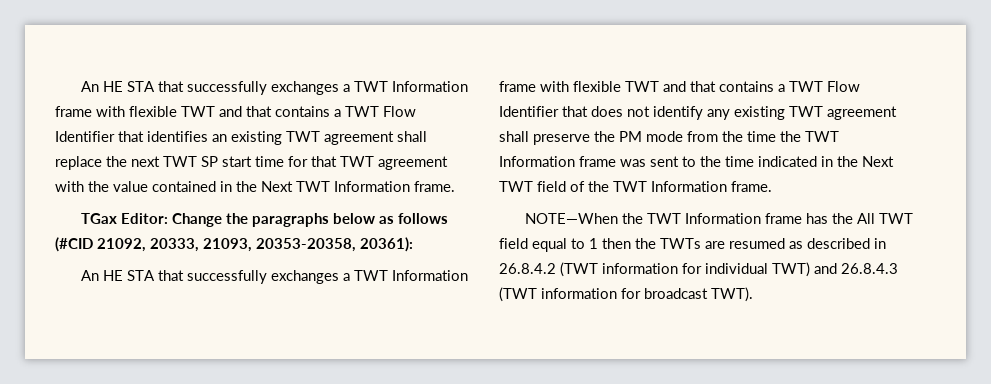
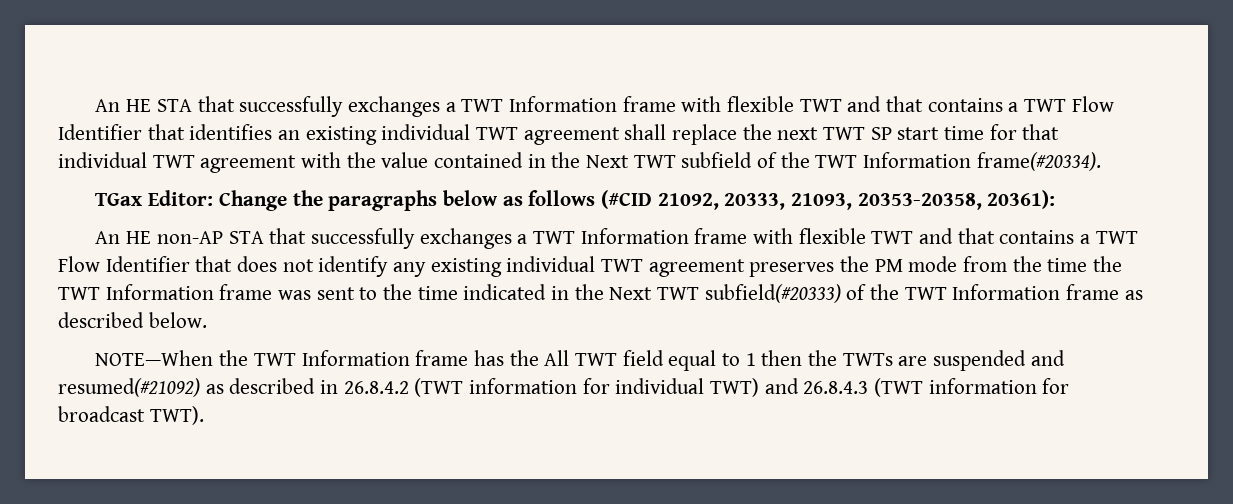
- An HE STA that successfully exchanges a TWT Information frame with flexible TWT and that contains a TWT Flow Identifier that identifies an existing TWT agreement shall replace the next TWT SP start time for that TWT agreement with the value contained in the Next TWT Information frame.
+ An HE STA that successfully exchanges a TWT Information frame with flexible TWT and that contains a TWT Flow Identifier that identifies an existing individual TWT agreement shall replace the next TWT SP start time for that individual TWT agreement with the value contained in the Next TWT subfield of the TWT Information frame(#20334).
- An HE STA that successfully exchanges a TWT Information frame with flexible TWT and that contains a TWT Flow Identifier that does not identify any existing TWT agreement shall preserve the PM mode from the time the TWT Information frame was sent to the time indicated in the Next TWT field of the TWT Information frame.
+ An HE non-AP STA that successfully exchanges a TWT Information frame with flexible TWT and that contains a TWT Flow Identifier that does not identify any existing individual TWT agreement preserves the PM mode from the time the TWT Information frame was sent to the time indicated in the Next TWT subfield(#20333) of the TWT Information frame as described below.
- NOTE—When the TWT Information frame has the All TWT field equal to 1 then the TWTs are resumed as described in 26.8.4.2 (TWT information for individual TWT) and 26.8.4.3 (TWT information for broadcast TWT).
+ NOTE—When the TWT Information frame has the All TWT field equal to 1 then the TWTs are suspended and resumed(#21092) as described in 26.8.4.2 (TWT information for individual TWT) and 26.8.4.3 (TWT information for broadcast TWT).

